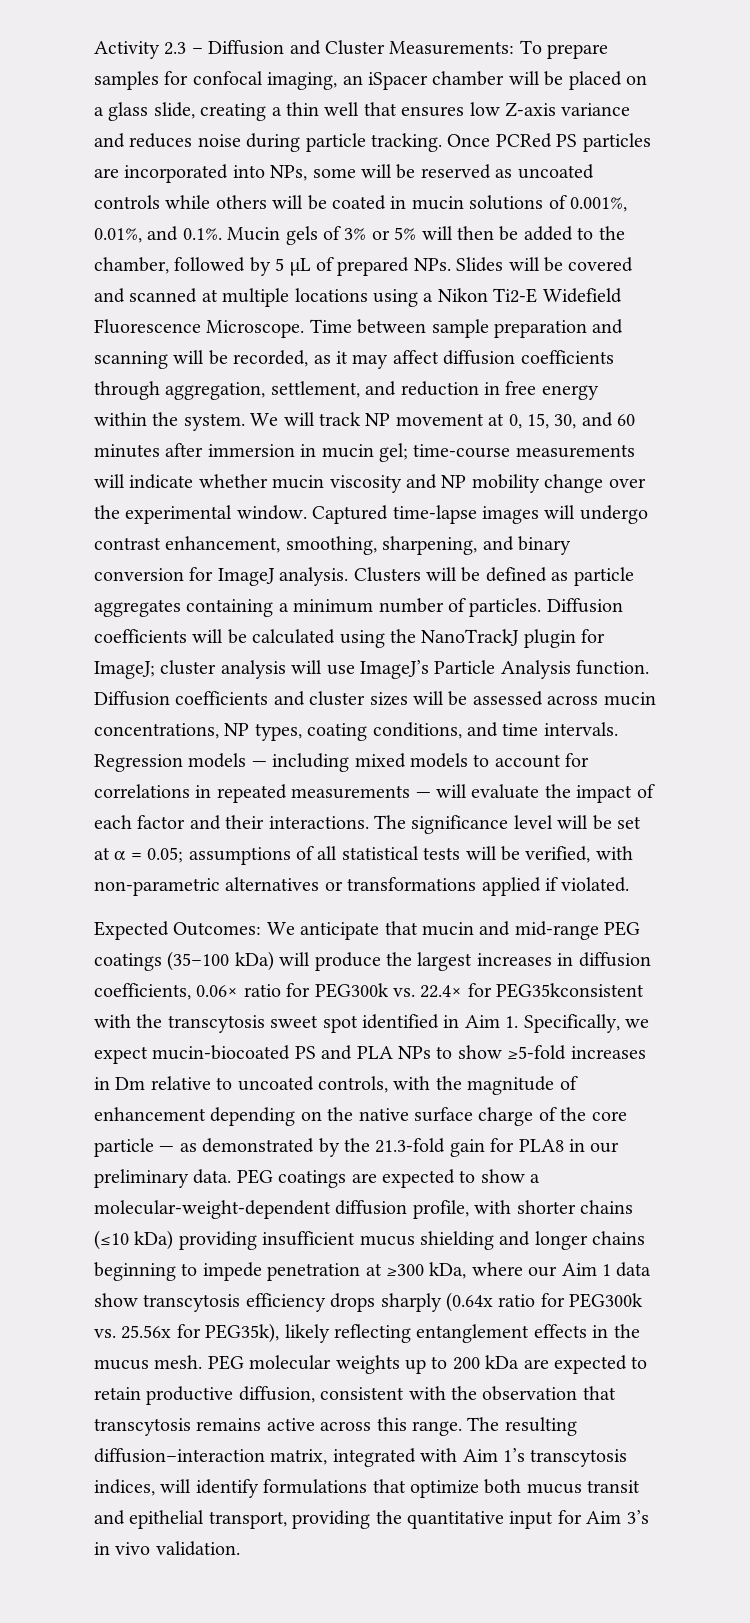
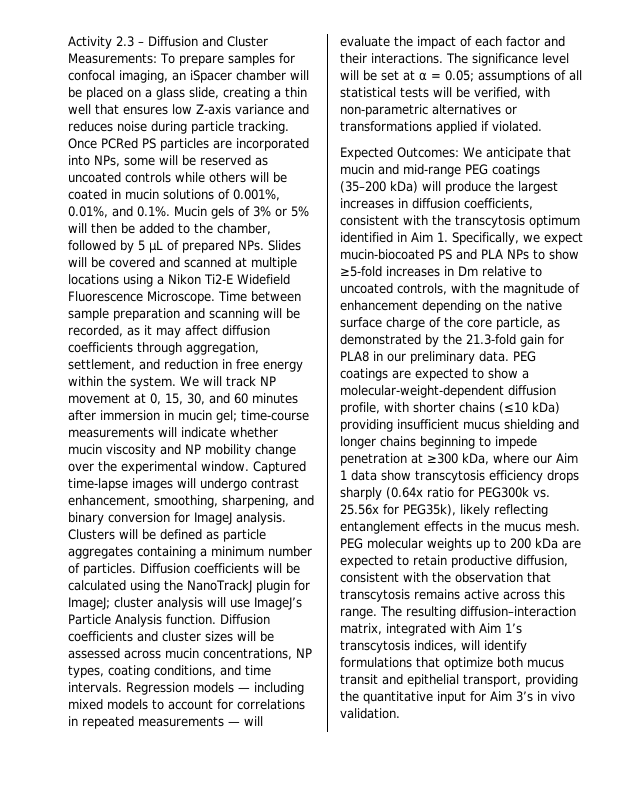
- We anticipate that mucin and mid-range PEG coatings (35–100 kDa) will produce the largest increases in diffusion coefficients, 0.06× ratio for PEG300k vs. 22.4× for PEG35kconsistent with the transcytosis sweet spot identified in Aim 1. Specifically, we expect mucin-biocoated PS and PLA NPs to show ≥5-fold increases in Dm relative to uncoated controls, with the magnitude of enhancement depending on the native surface charge of the core particle — as demonstrated by the 21.3-fold gain for PLA8 in our preliminary data.
+ We anticipate that mucin and mid-range PEG coatings (35–200 kDa) will produce the largest increases in diffusion coefficients, consistent with the transcytosis optimum identified in Aim 1. Specifically, we expect mucin-biocoated PS and PLA NPs to show ≥5-fold increases in Dm relative to uncoated controls, with the magnitude of enhancement depending on the native surface charge of the core particle, as demonstrated by the 21.3-fold gain for PLA8 in our preliminary data.

